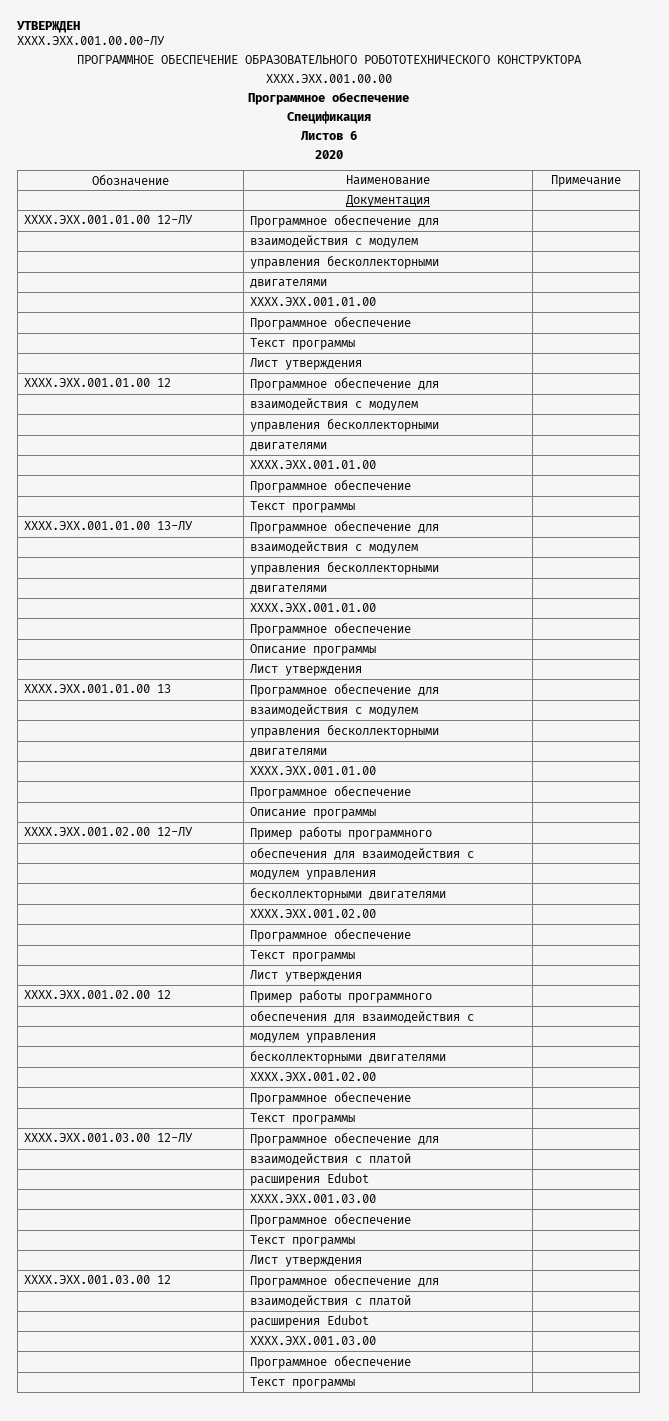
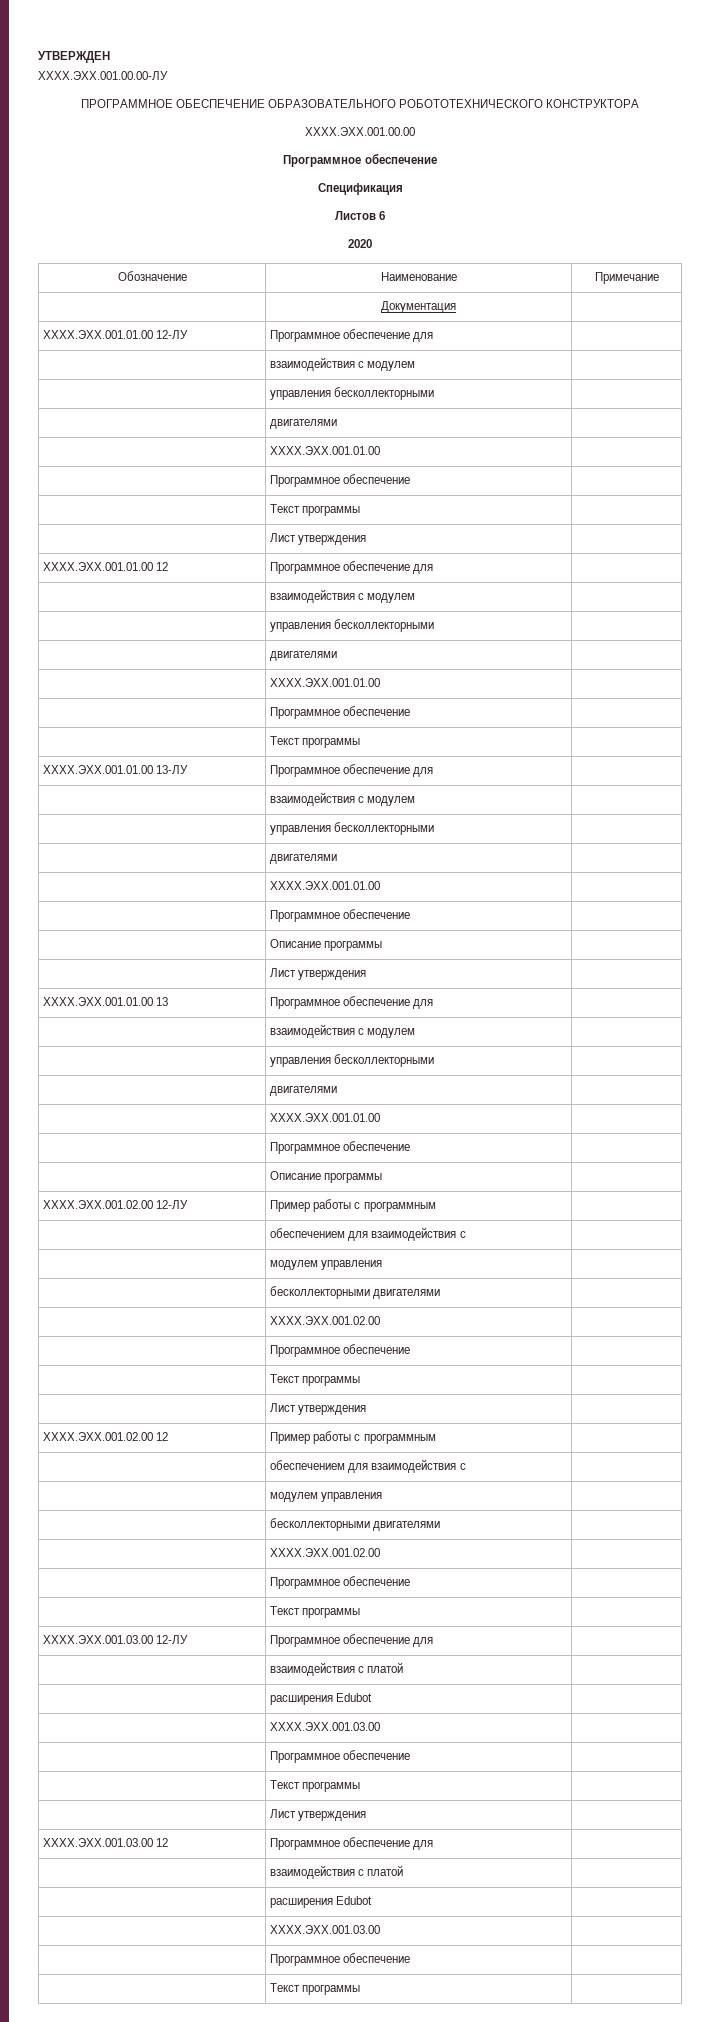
- XXXX.ЭXX.001.02.00 12-ЛУ | Пример работы программного |
- | обеспечения для взаимодействия с |
+ XXXX.ЭXX.001.02.00 12-ЛУ | Пример работы c программным |
+ | обеспечением для взаимодействия с |
- XXXX.ЭXX.001.02.00 12 | Пример работы программного |
- | обеспечения для взаимодействия с |
+ XXXX.ЭXX.001.02.00 12 | Пример работы с программным |
+ | обеспечением для взаимодействия с |

